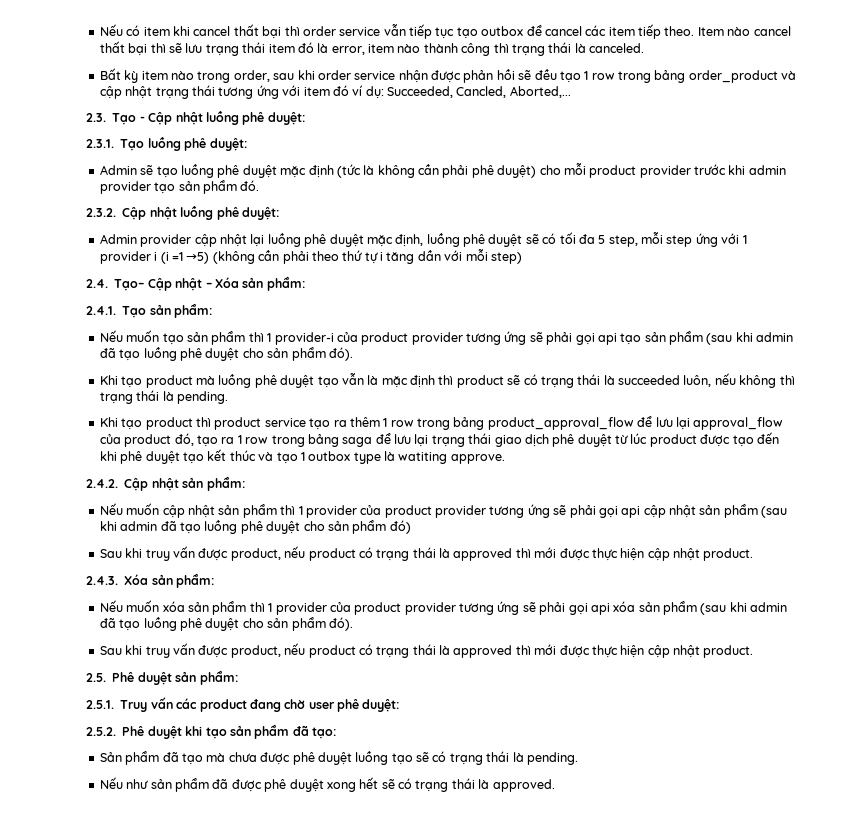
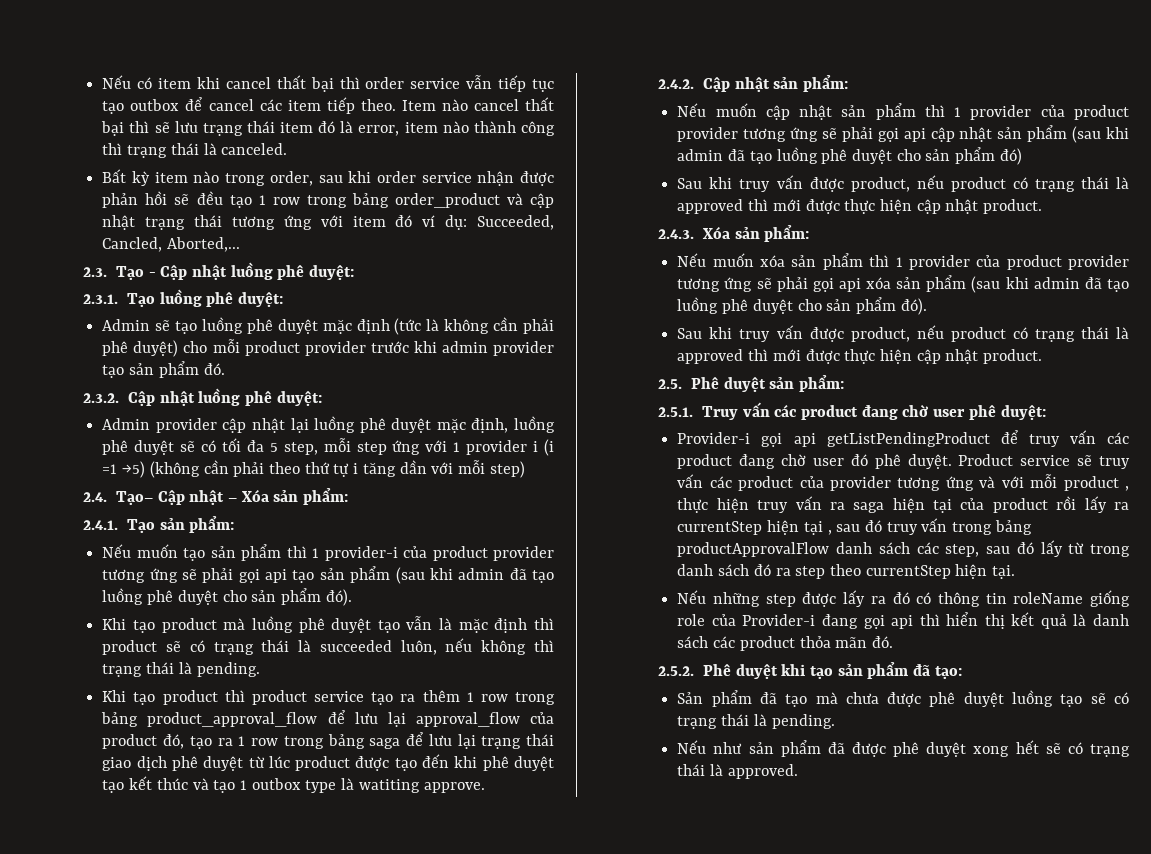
+ Provider-i gọi api getListPendingProduct để truy vấn các product đang chờ user đó phê duyệt. Product service sẽ truy vấn các product của provider tương ứng và với mỗi product , thực hiện truy vấn ra saga hiện tại của product rồi lấy ra currentStep hiện tại , sau đó truy vấn trong bảng productApprovalFlow danh sách các step, sau đó lấy từ trong danh sách đó ra step theo currentStep hiện tại.
+ Nếu những step được lấy ra đó có thông tin roleName giống role của Provider-i đang gọi api thì hiển thị kết quả là danh sách các product thỏa mãn đó.

